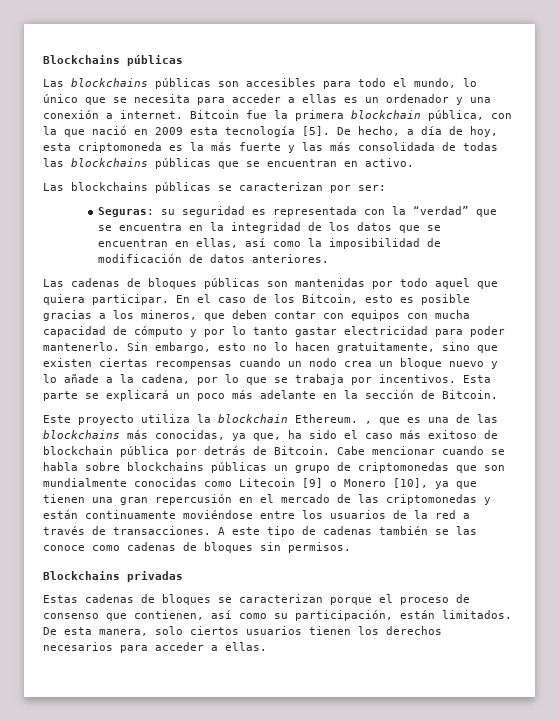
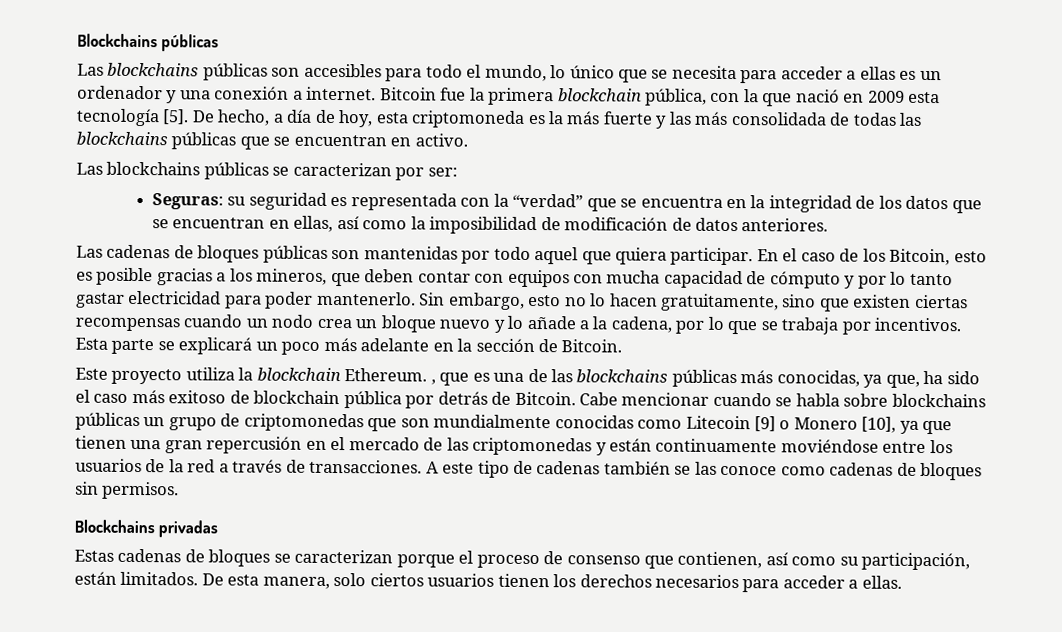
- Este proyecto utiliza la blockchain Ethereum. , que es una de las blockchains más conocidas, ya que, ha sido el caso más exitoso de blockchain pública por detrás de Bitcoin.
+ Este proyecto utiliza la blockchain Ethereum. , que es una de las blockchains públicas más conocidas, ya que, ha sido el caso más exitoso de blockchain pública por detrás de Bitcoin.

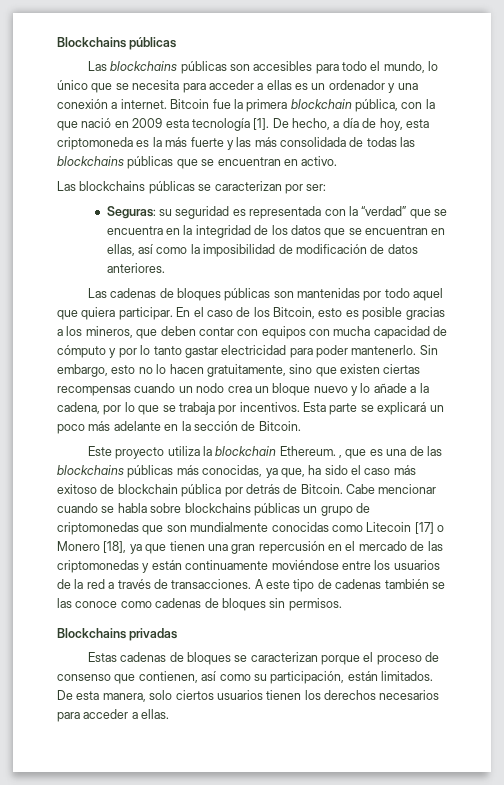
- Bitcoin fue la primera blockchain pública, con la que nació en 2009 esta tecnología [5].
+ Bitcoin fue la primera blockchain pública, con la que nació en 2009 esta tecnología [1].
- Cabe mencionar cuando se habla sobre blockchains públicas un grupo de criptomonedas que son mundialmente conocidas como Litecoin [9] o Monero [10], ya que tienen una gran repercusión en el mercado de las criptomonedas y están continuamente moviéndose entre los usuarios de la red a través de transacciones.
+ Cabe mencionar cuando se habla sobre blockchains públicas un grupo de criptomonedas que son mundialmente conocidas como Litecoin [17] o Monero [18], ya que tienen una gran repercusión en el mercado de las criptomonedas y están continuamente moviéndose entre los usuarios de la red a través de transacciones.

